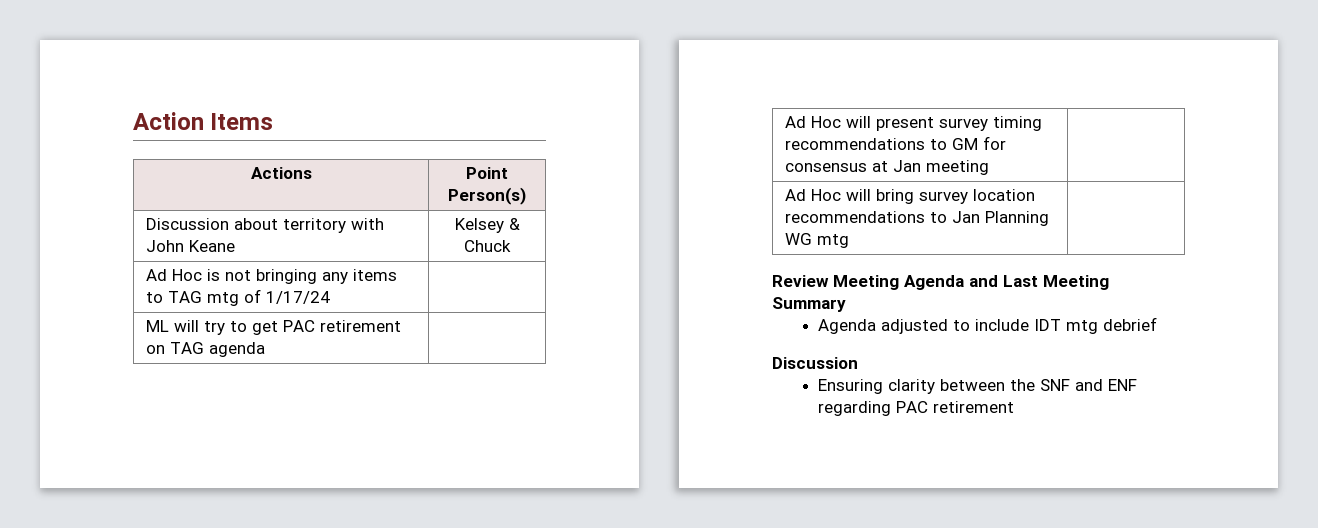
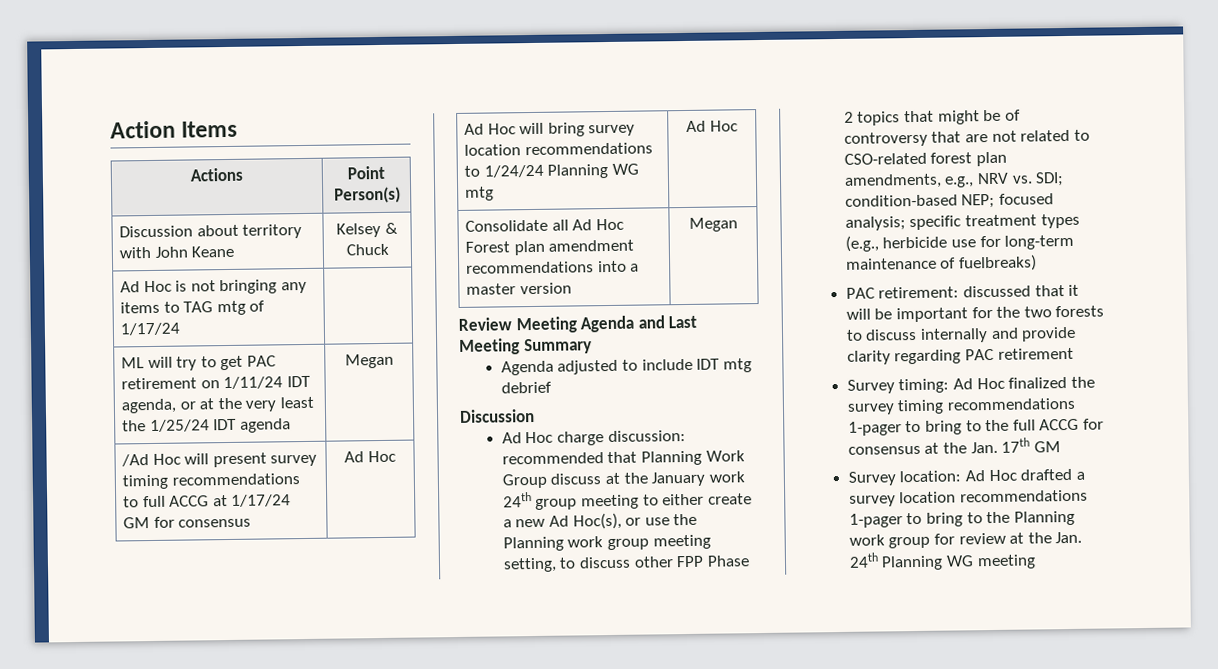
- ML will try to get PAC retirement on TAG agenda |
- Ad Hoc will present survey timing recommendations to GM for consensus at Jan meeting |
+ ML will try to get PAC retirement on 1/11/24 IDT agenda, or at the very least the 1/25/24 IDT agenda | Megan
+ /Ad Hoc will present survey timing recommendations to full ACCG at 1/17/24 GM for consensus | Ad Hoc
- Ad Hoc will bring survey location recommendations to Jan Planning WG mtg |
+ Ad Hoc will bring survey location recommendations to 1/24/24 Planning WG mtg | Ad Hoc
+ Consolidate all Ad Hoc Forest plan amendment recommendations into a master version | Megan
- Ensuring clarity between the SNF and ENF regarding PAC retirement
+ Ad Hoc charge discussion: recommended that Planning Work Group discuss at the January work 24th group meeting to either create a new Ad Hoc(s), or use the Planning work group meeting setting, to discuss other FPP Phase 2 topics that might be of controversy that are not related to CSO-related forest plan amendments, e.g., NRV vs. SDI; condition-based NEP; focused analysis; specific treatment types (e.g., herbicide use for long-term maintenance of fuelbreaks)
+ PAC retirement: discussed that it will be important for the two forests to discuss internally and provide clarity regarding PAC retirement
+ Survey timing: Ad Hoc finalized the survey timing recommendations 1-pager to bring to the full ACCG for consensus at the Jan. 17th GM
+ Survey location: Ad Hoc drafted a survey location recommendations 1-pager to bring to the Planning work group for review at the Jan. 24th Planning WG meeting

